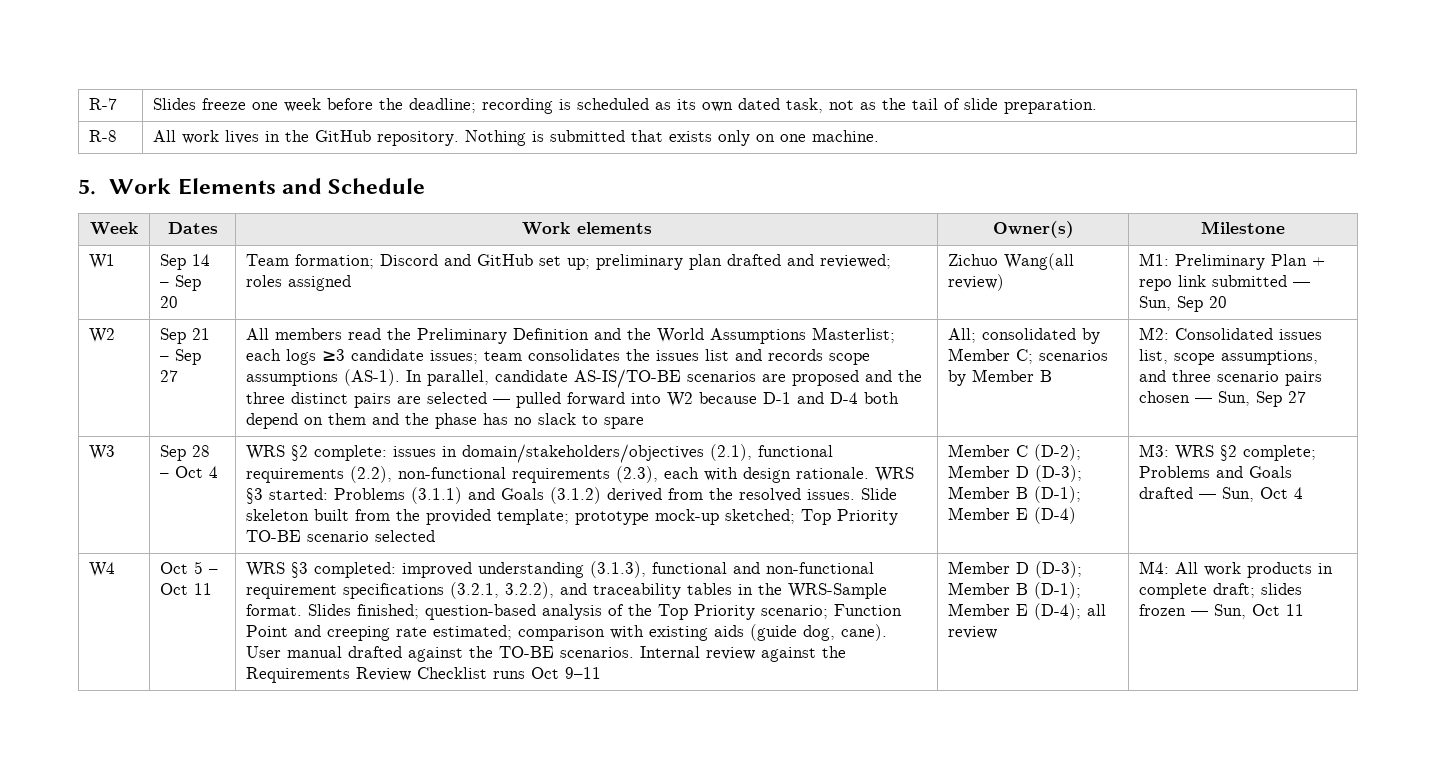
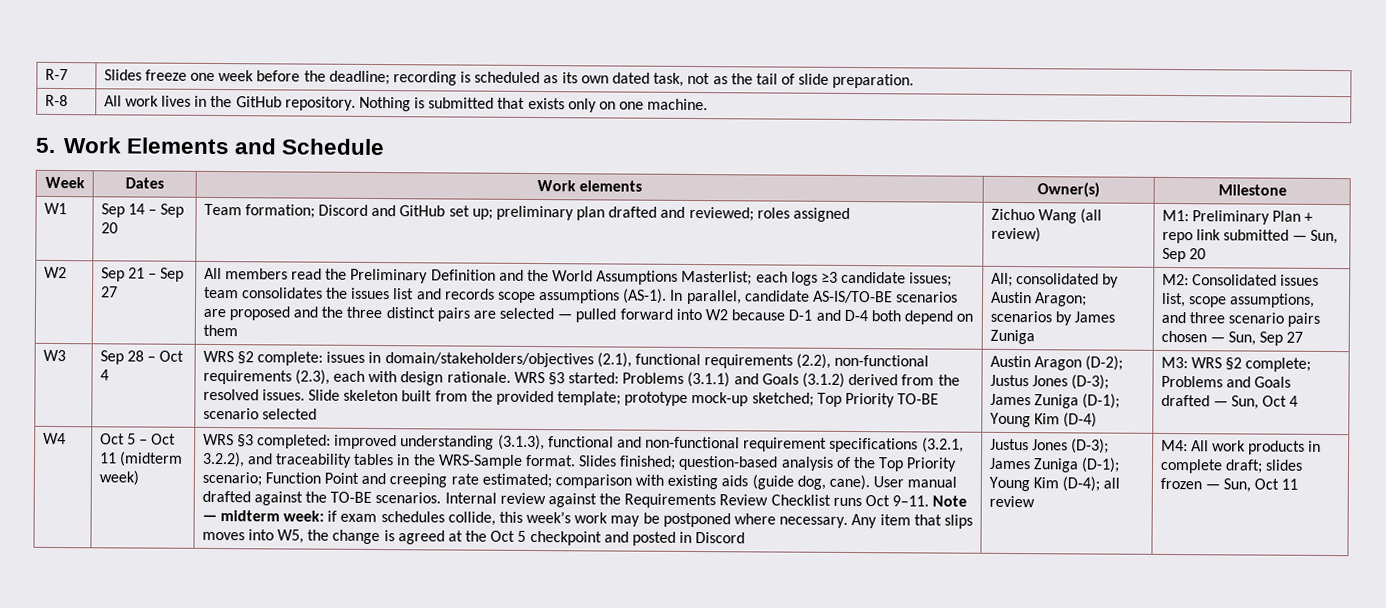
- W1 | Sep 14 – Sep 20 | Team formation; Discord and GitHub set up; preliminary plan drafted and reviewed; roles assigned | Zichuo Wang(all review) | M1: Preliminary Plan + repo link submitted — Sun, Sep 20
+ W1 | Sep 14 – Sep 20 | Team formation; Discord and GitHub set up; preliminary plan drafted and reviewed; roles assigned | Zichuo Wang (all review) | M1: Preliminary Plan + repo link submitted — Sun, Sep 20
- In parallel, candidate AS-IS/TO-BE scenarios are proposed and the three distinct pairs are selected — pulled forward into W2 because D-1 and D-4 both depend on them and the phase has no slack to spare | All; consolidated by Member C; scenarios by Member B
+ In parallel, candidate AS-IS/TO-BE scenarios are proposed and the three distinct pairs are selected — pulled forward into W2 because D-1 and D-4 both depend on them | All; consolidated by Austin Aragon; scenarios by James Zuniga
- Member C (D-2); Member D (D-3); Member B (D-1); Member E (D-4)
+ Austin Aragon (D-2); Justus Jones (D-3); James Zuniga (D-1); Young Kim (D-4)
- Oct 5 – Oct 11
+ Oct 5 – Oct 11 (midterm week)
- Internal review against the Requirements Review Checklist runs Oct 9–11 | Member D (D-3); Member B (D-1); Member E (D-4); all review
+ Internal review against the Requirements Review Checklist runs Oct 9–11. Note — midterm week: if exam schedules collide, this week’s work may be postponed where necessary. Any item that slips moves into W5, the change is agreed at the Oct 5 checkpoint and posted in Discord | Justus Jones (D-3); James Zuniga (D-1); Young Kim (D-4); all review

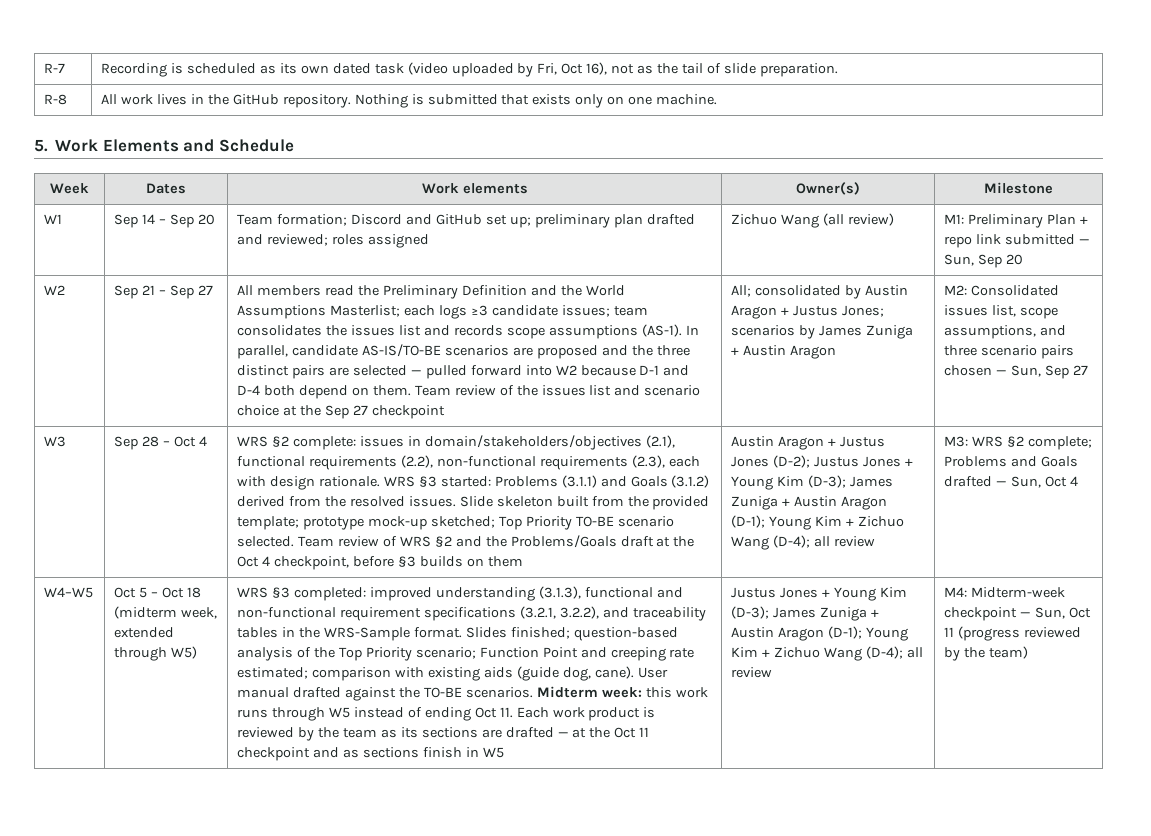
- R-7 | Slides freeze one week before the deadline; recording is scheduled as its own dated task, not as the tail of slide preparation.
+ R-7 | Recording is scheduled as its own dated task (video uploaded by Fri, Oct 16), not as the tail of slide preparation.
- In parallel, candidate AS-IS/TO-BE scenarios are proposed and the three distinct pairs are selected — pulled forward into W2 because D-1 and D-4 both depend on them
+ In parallel, candidate AS-IS/TO-BE scenarios are proposed and the three distinct pairs are selected — pulled forward into W2 because D-1 and D-4 both depend on them. Team review of the issues list and scenario choice at the Sep 27 checkpoint
- All; consolidated by Austin Aragon; scenarios by James Zuniga
+ All; consolidated by Austin Aragon + Justus Jones; scenarios by James Zuniga + Austin Aragon
- Slide skeleton built from the provided template; prototype mock-up sketched; Top Priority TO-BE scenario selected | Austin Aragon (D-2); Justus Jones (D-3); James Zuniga (D-1); Young Kim (D-4)
+ Slide skeleton built from the provided template; prototype mock-up sketched; Top Priority TO-BE scenario selected. Team review of WRS §2 and the Problems/Goals draft at the Oct 4 checkpoint, before §3 builds on them | Austin Aragon + Justus Jones (D-2); Justus Jones + Young Kim (D-3); James Zuniga + Austin Aragon (D-1); Young Kim + Zichuo Wang (D-4); all review
- W4
+ W4–W5
- Oct 5 – Oct 11 (midterm week)
+ Oct 5 – Oct 18 (midterm week, extended through W5)
- Internal review against the Requirements Review Checklist runs Oct 9–11. Note — midterm week: if exam schedules collide, this week’s work may be postponed where necessary. Any item that slips moves into W5, the change is agreed at the Oct 5 checkpoint and posted in Discord | Justus Jones (D-3); James Zuniga (D-1); Young Kim (D-4); all review | M4: All work products in complete draft; slides frozen — Sun, Oct 11
+ Midterm week: this work runs through W5 instead of ending Oct 11. Each work product is reviewed by the team as its sections are drafted — at the Oct 11 checkpoint and as sections finish in W5 | Justus Jones + Young Kim (D-3); James Zuniga + Austin Aragon (D-1); Young Kim + Zichuo Wang (D-4); all review | M4: Midterm-week checkpoint — Sun, Oct 11 (progress reviewed by the team)

